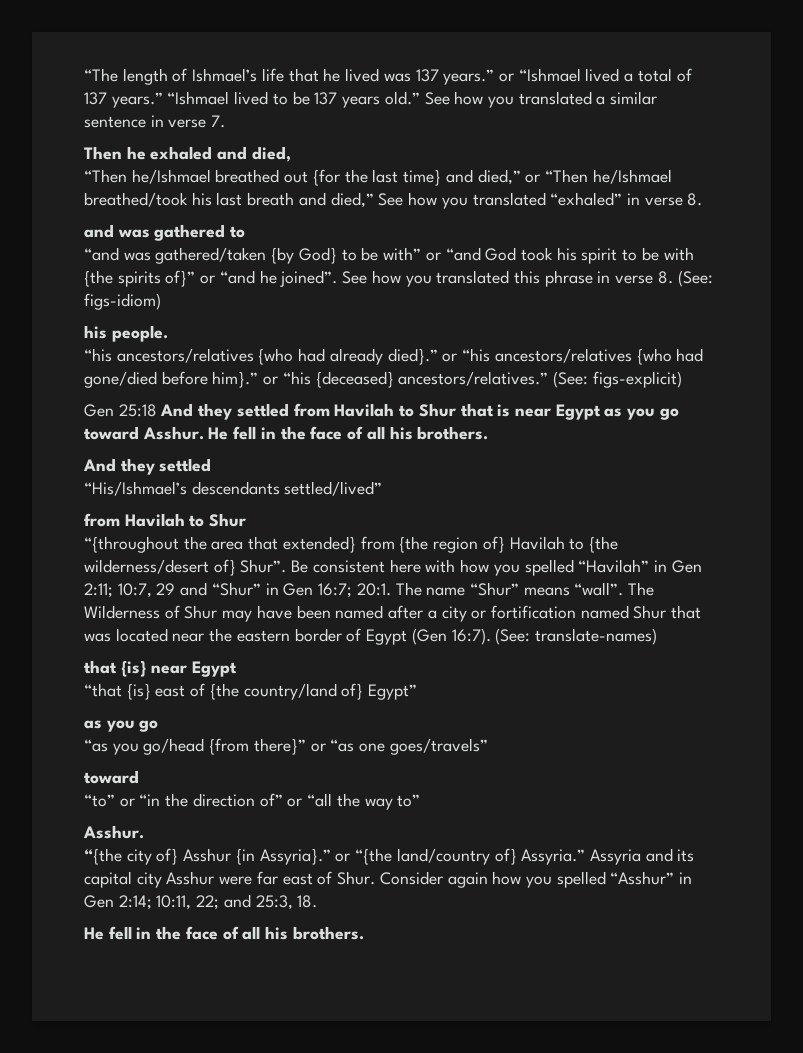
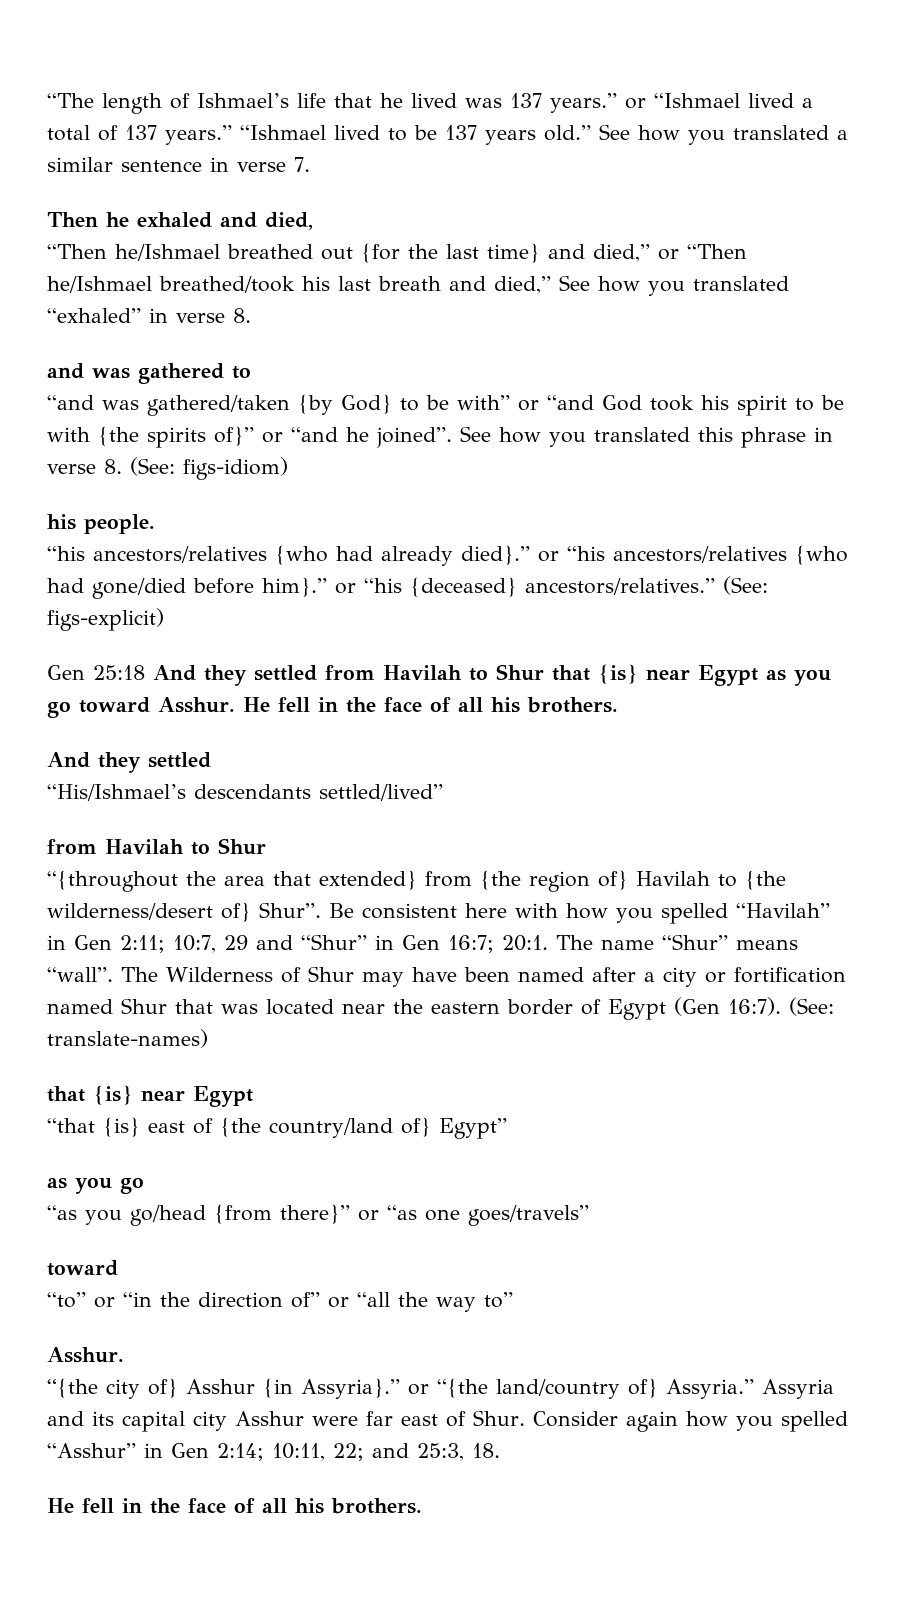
- Gen 25:18 And they settled from Havilah to Shur that is near Egypt as you go toward Asshur.
+ Gen 25:18 And they settled from Havilah to Shur that {is} near Egypt as you go toward Asshur.

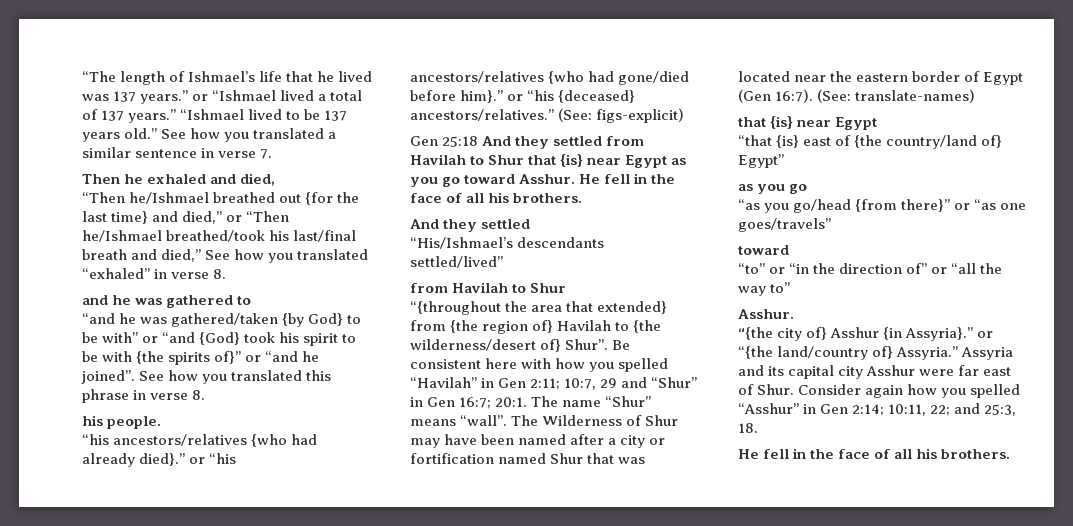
- “Then he/Ishmael breathed out {for the last time} and died,” or “Then he/Ishmael breathed/took his last breath and died,” See how you translated “exhaled” in verse 8.
+ “Then he/Ishmael breathed out {for the last time} and died,” or “Then he/Ishmael breathed/took his last/final breath and died,” See how you translated “exhaled” in verse 8.
- and was gathered to
+ and he was gathered to
- “and was gathered/taken {by God} to be with” or “and God took his spirit to be with {the spirits of}” or “and he joined”.
+ “and he was gathered/taken {by God} to be with” or “and {God} took his spirit to be with {the spirits of}” or “and he joined”.
- See how you translated this phrase in verse 8. (See: figs-idiom)
+ See how you translated this phrase in verse 8.

